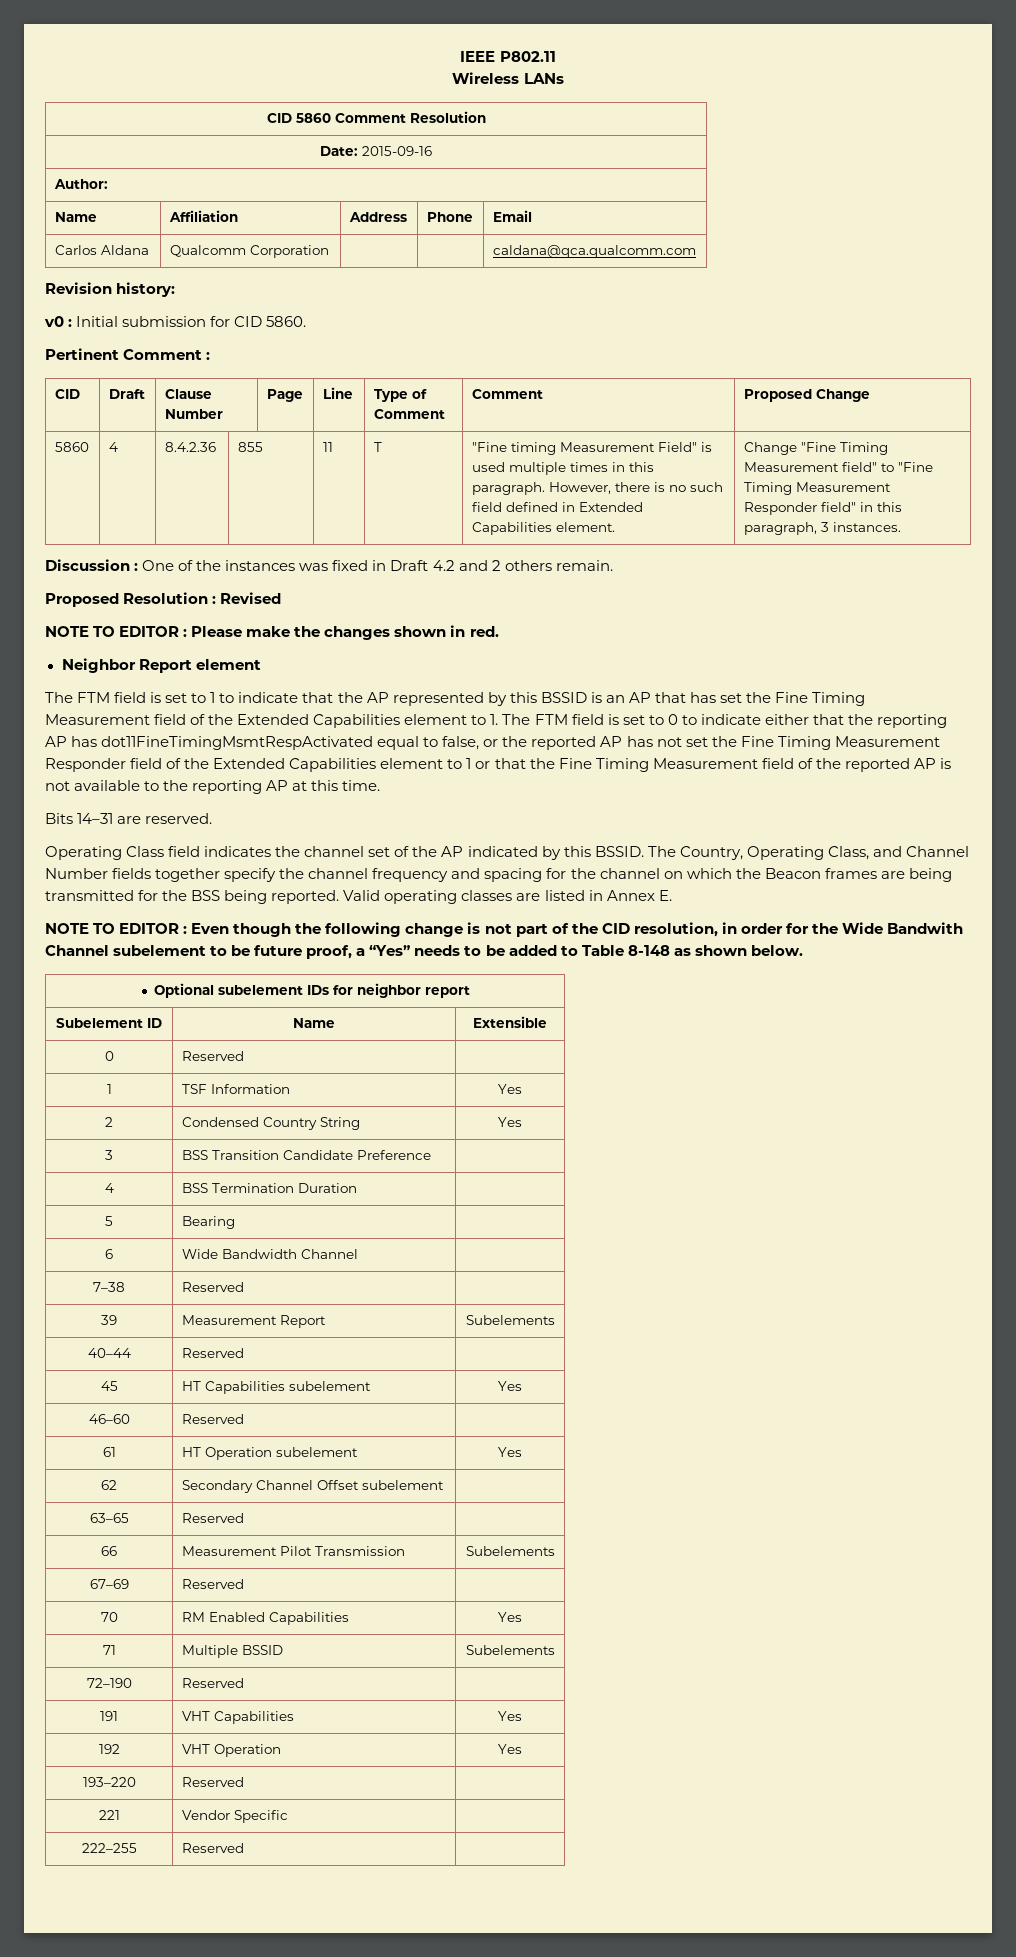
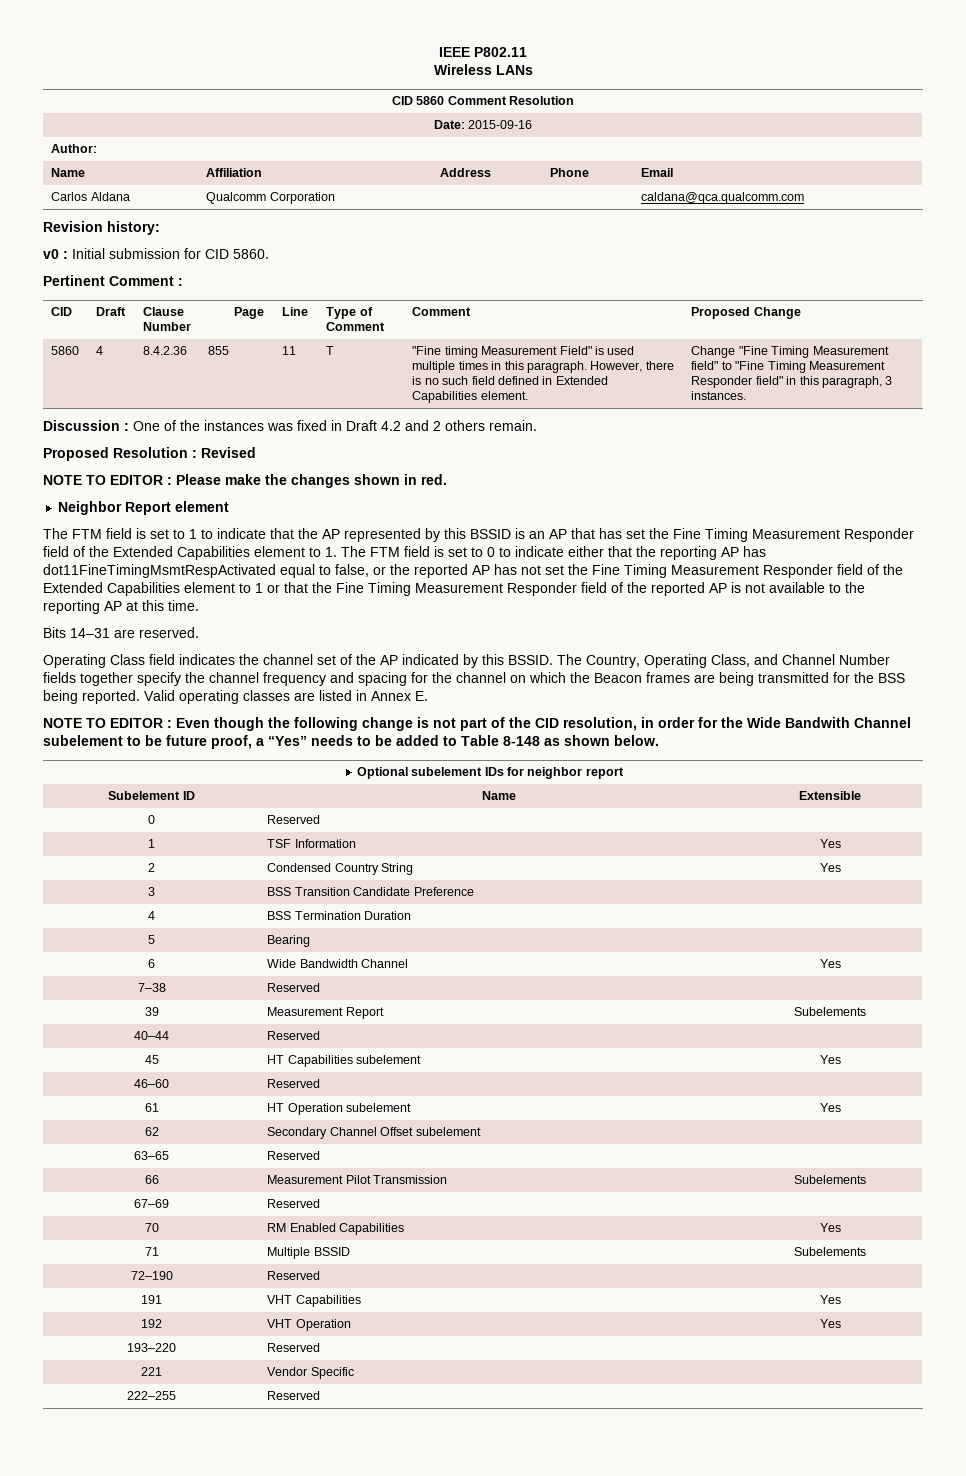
- The FTM field is set to 1 to indicate that the AP represented by this BSSID is an AP that has set the Fine Timing Measurement field of the Extended Capabilities element to 1. The FTM field is set to 0 to indicate either that the reporting AP has dot11FineTimingMsmtRespActivated equal to false, or the reported AP has not set the Fine Timing Measurement Responder field of the Extended Capabilities element to 1 or that the Fine Timing Measurement field of the reported AP is not available to the reporting AP at this time.
+ The FTM field is set to 1 to indicate that the AP represented by this BSSID is an AP that has set the Fine Timing Measurement Responder field of the Extended Capabilities element to 1. The FTM field is set to 0 to indicate either that the reporting AP has dot11FineTimingMsmtRespActivated equal to false, or the reported AP has not set the Fine Timing Measurement Responder field of the Extended Capabilities element to 1 or that the Fine Timing Measurement Responder field of the reported AP is not available to the reporting AP at this time.
- 6 | Wide Bandwidth Channel |
+ 6 | Wide Bandwidth Channel | Yes

